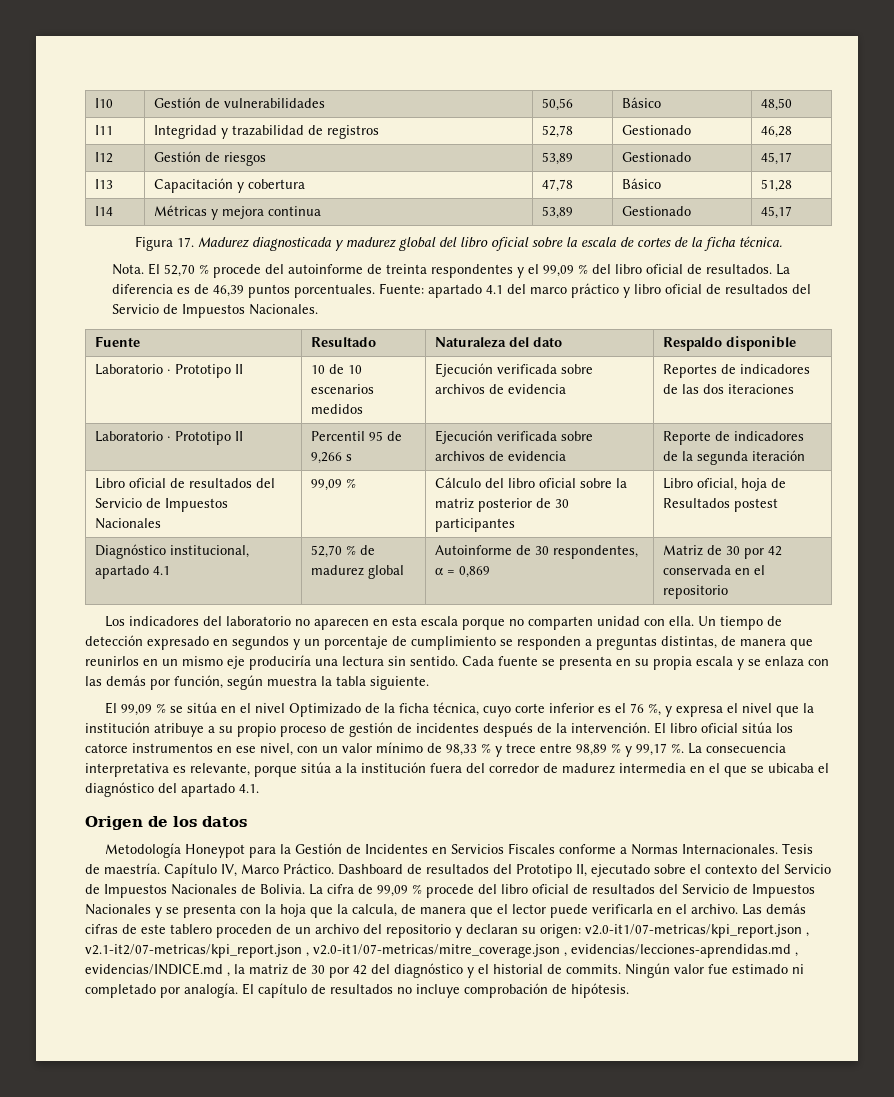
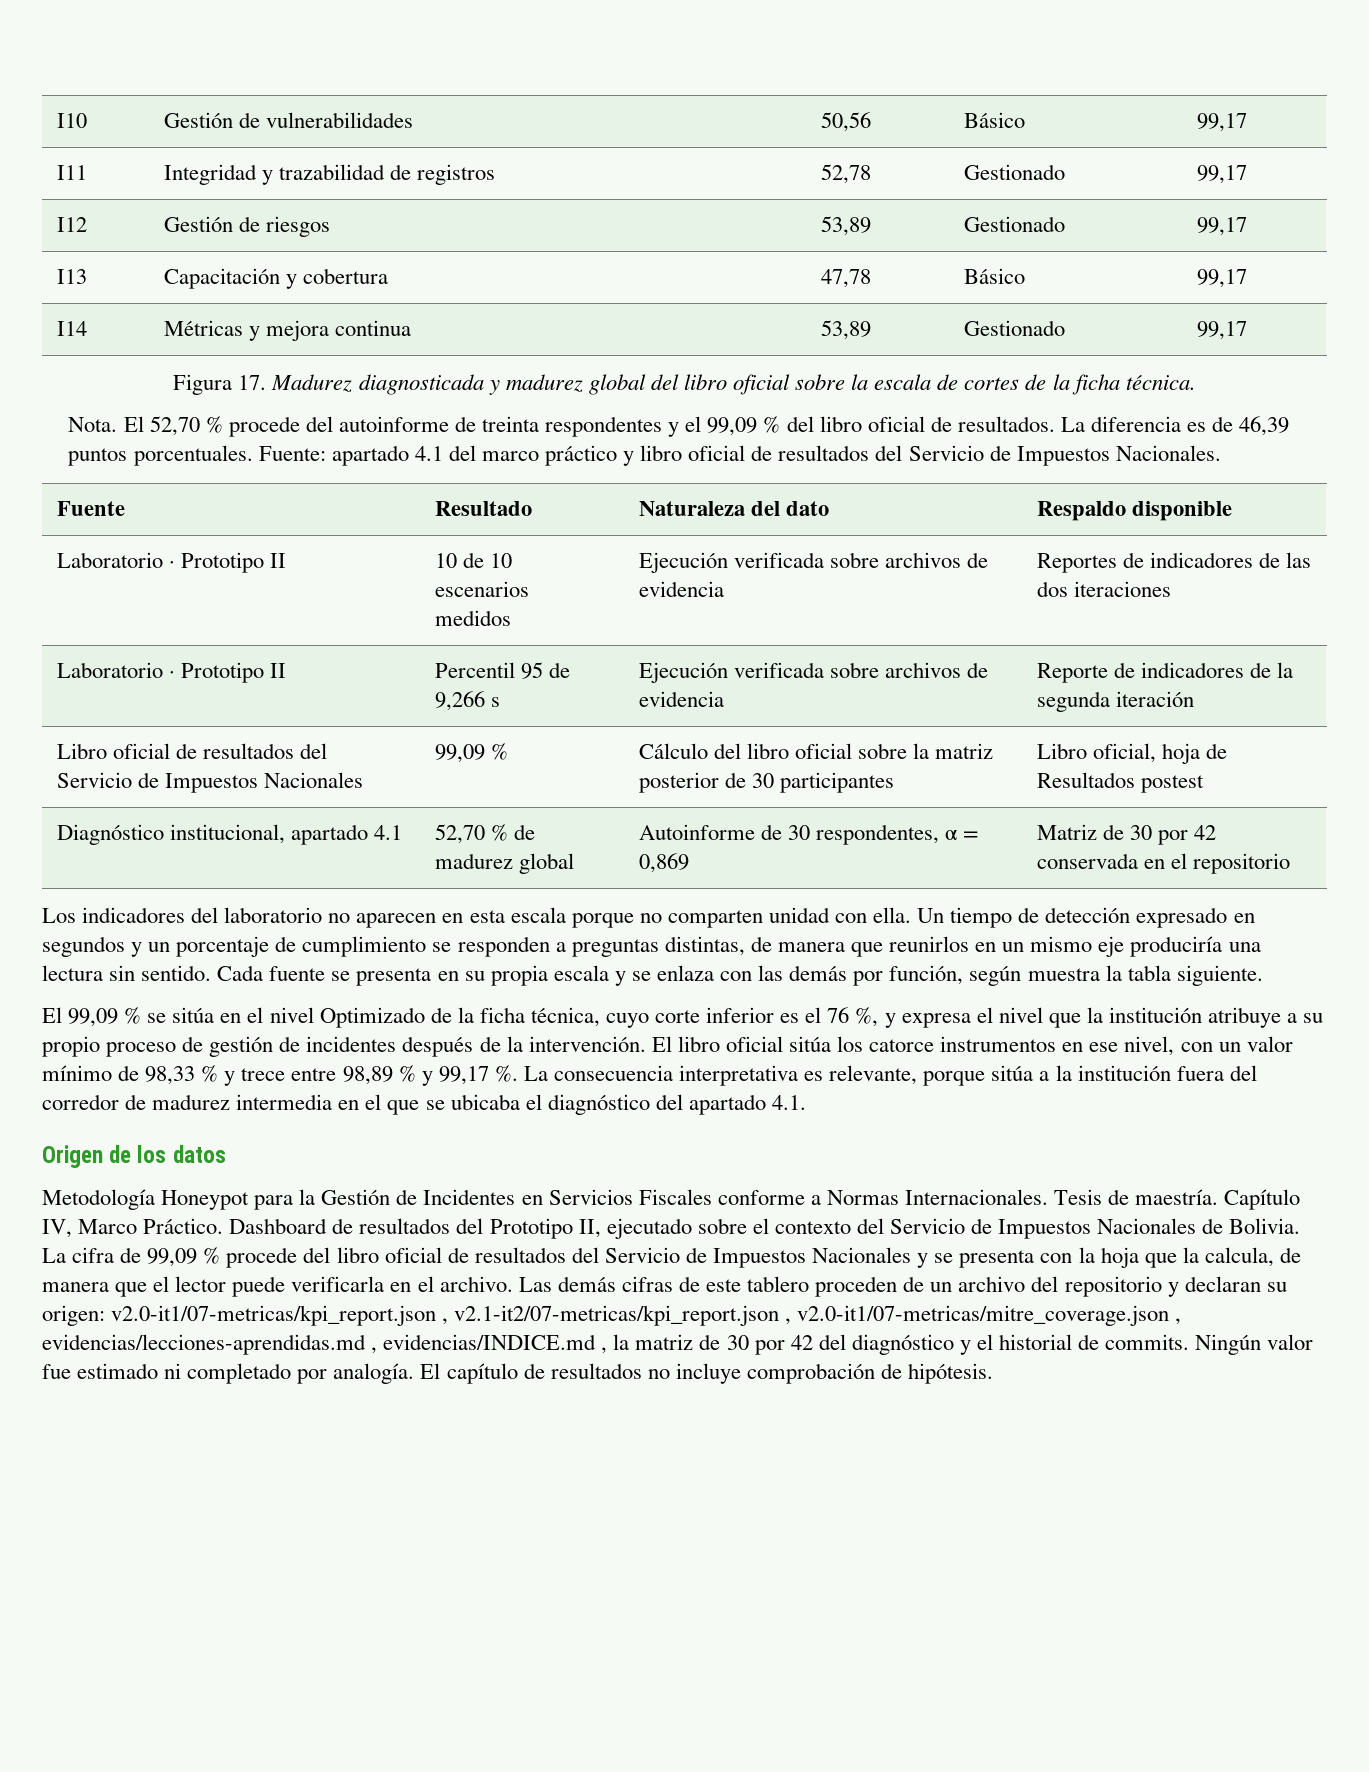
- I10 | Gestión de vulnerabilidades | 50,56 | Básico | 48,50
+ I10 | Gestión de vulnerabilidades | 50,56 | Básico | 99,17
- I11 | Integridad y trazabilidad de registros | 52,78 | Gestionado | 46,28
+ I11 | Integridad y trazabilidad de registros | 52,78 | Gestionado | 99,17
- I12 | Gestión de riesgos | 53,89 | Gestionado | 45,17
+ I12 | Gestión de riesgos | 53,89 | Gestionado | 99,17
- I13 | Capacitación y cobertura | 47,78 | Básico | 51,28
+ I13 | Capacitación y cobertura | 47,78 | Básico | 99,17
- I14 | Métricas y mejora continua | 53,89 | Gestionado | 45,17
+ I14 | Métricas y mejora continua | 53,89 | Gestionado | 99,17

